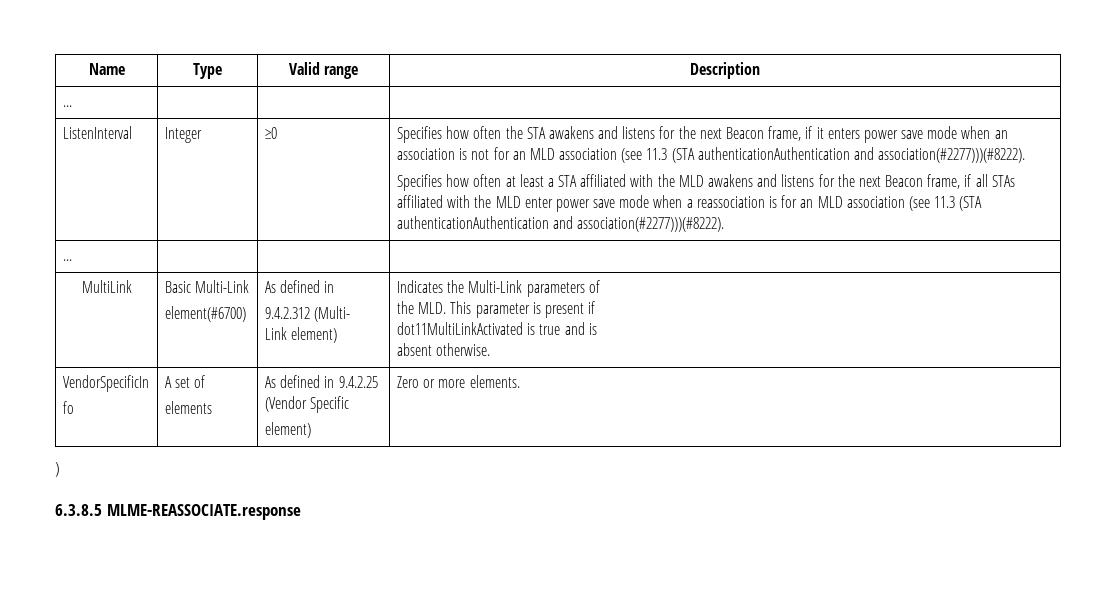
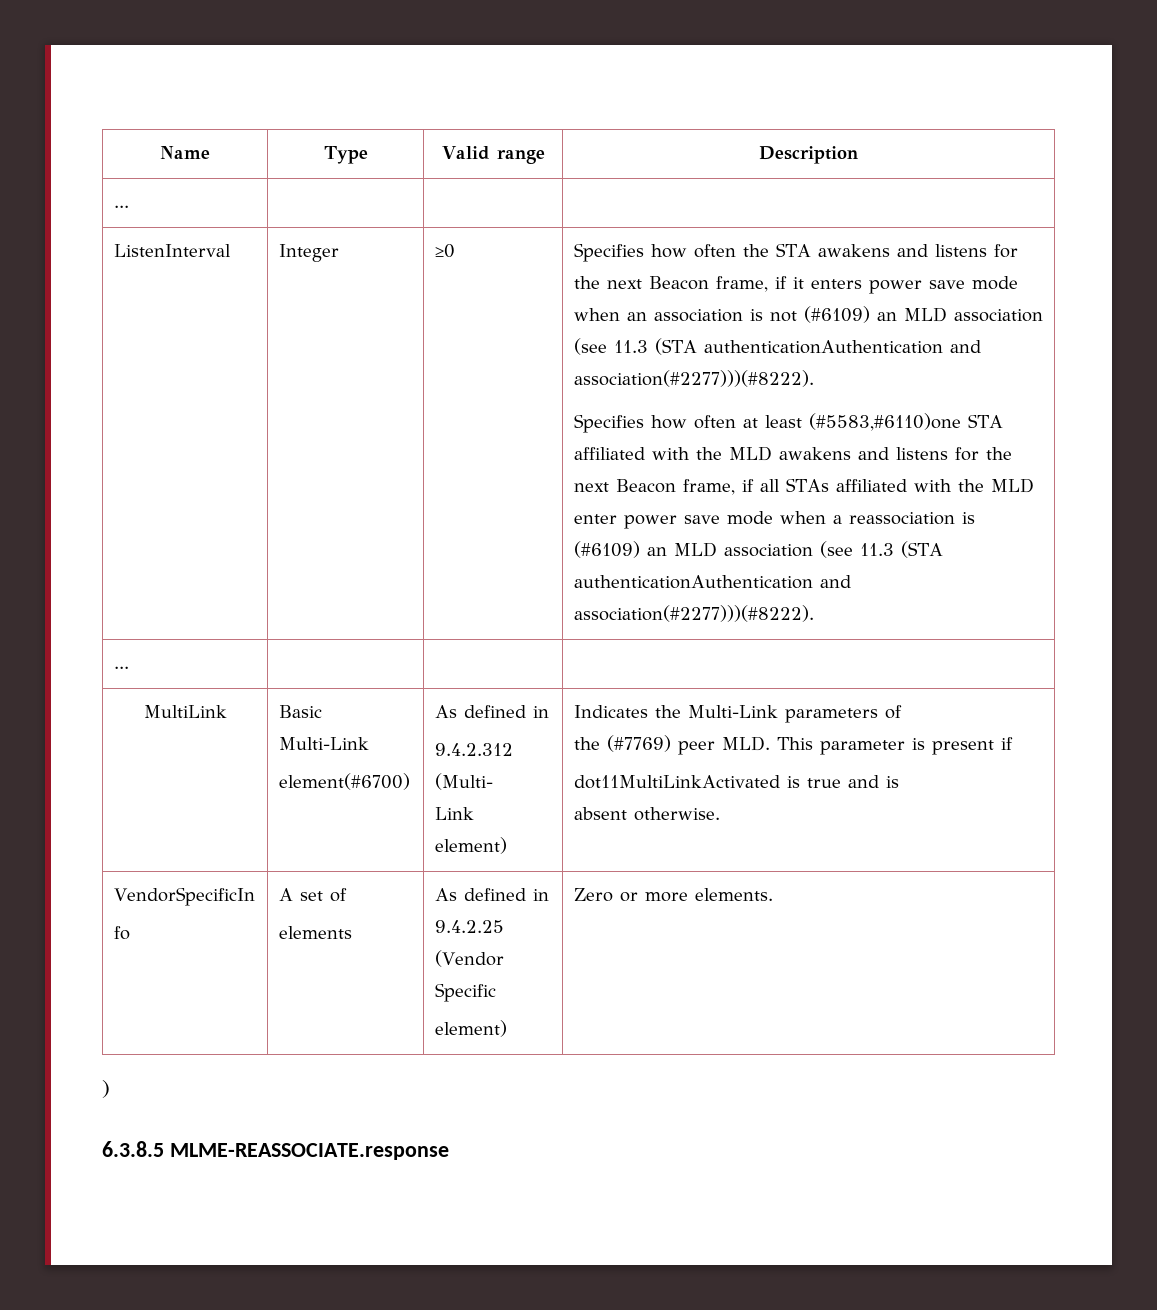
- Specifies how often the STA awakens and listens for the next Beacon frame, if it enters power save mode when an association is not for an MLD association (see 11.3 (STA authenticationAuthentication and association(#2277)))(#8222).
+ Specifies how often the STA awakens and listens for the next Beacon frame, if it enters power save mode when an association is not (#6109) an MLD association (see 11.3 (STA authenticationAuthentication and association(#2277)))(#8222).
- Specifies how often at least a STA affiliated with the MLD awakens and listens for the next Beacon frame, if all STAs affiliated with the MLD enter power save mode when a reassociation is for an MLD association (see 11.3 (STA authenticationAuthentication and association(#2277)))(#8222).
+ Specifies how often at least (#5583,#6110)one STA affiliated with the MLD awakens and listens for the next Beacon frame, if all STAs affiliated with the MLD enter power save mode when a reassociation is (#6109) an MLD association (see 11.3 (STA authenticationAuthentication and association(#2277)))(#8222).
  MultiLink | Basic Multi-Link
  element(#6700) | As defined in
  9.4.2.312 (Multi-
  Link element) | Indicates the Multi-Link parameters of
- the MLD. This parameter is present if
+ the (#7769) peer MLD. This parameter is present if

